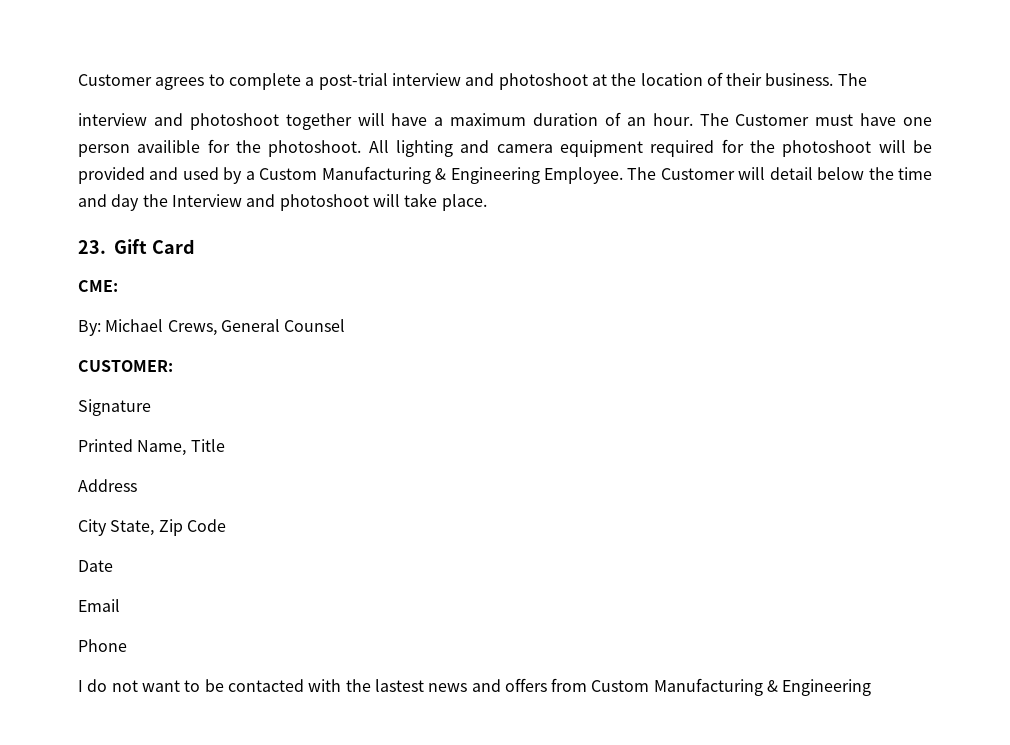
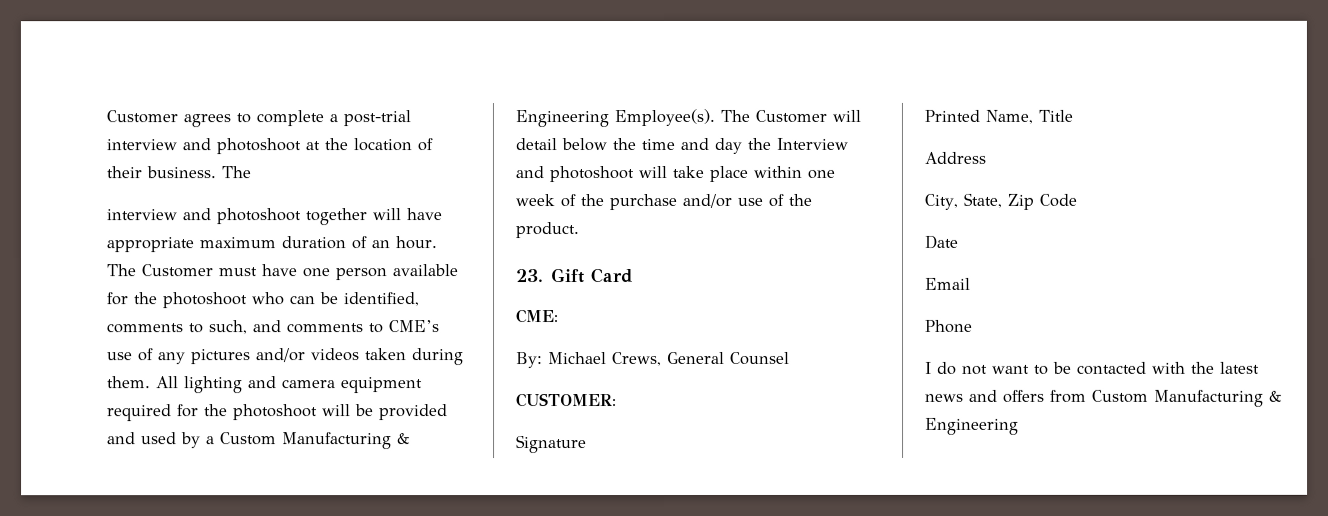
- interview and photoshoot together will have a maximum duration of an hour.
+ interview and photoshoot together will have appropriate maximum duration of an hour.
- The Customer must have one person availible for the photoshoot.
+ The Customer must have one person available for the photoshoot who can be identified, comments to such, and comments to CME’s use of any pictures and/or videos taken during them.
- All lighting and camera equipment required for the photoshoot will be provided and used by a Custom Manufacturing & Engineering Employee.
+ All lighting and camera equipment required for the photoshoot will be provided and used by a Custom Manufacturing & Engineering Employee(s).
- The Customer will detail below the time and day the Interview and photoshoot will take place.
+ The Customer will detail below the time and day the Interview and photoshoot will take place within one week of the purchase and/or use of the product.
- City State, Zip Code
+ City, State, Zip Code
- I do not want to be contacted with the lastest news and offers from Custom Manufacturing & Engineering
+ I do not want to be contacted with the latest news and offers from Custom Manufacturing & Engineering

